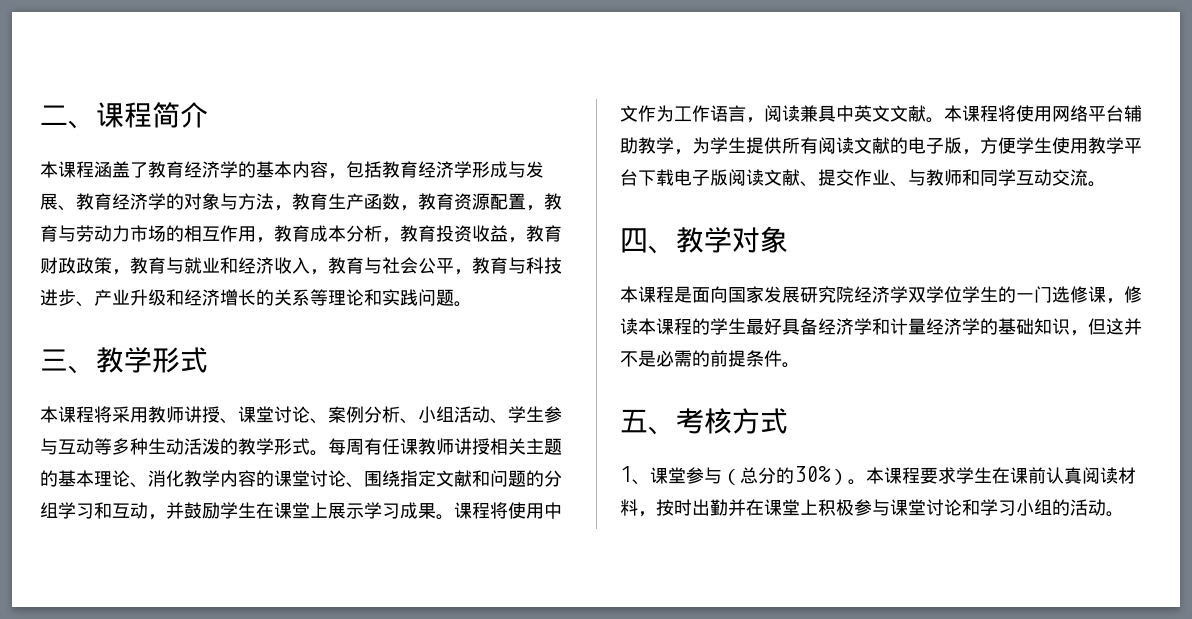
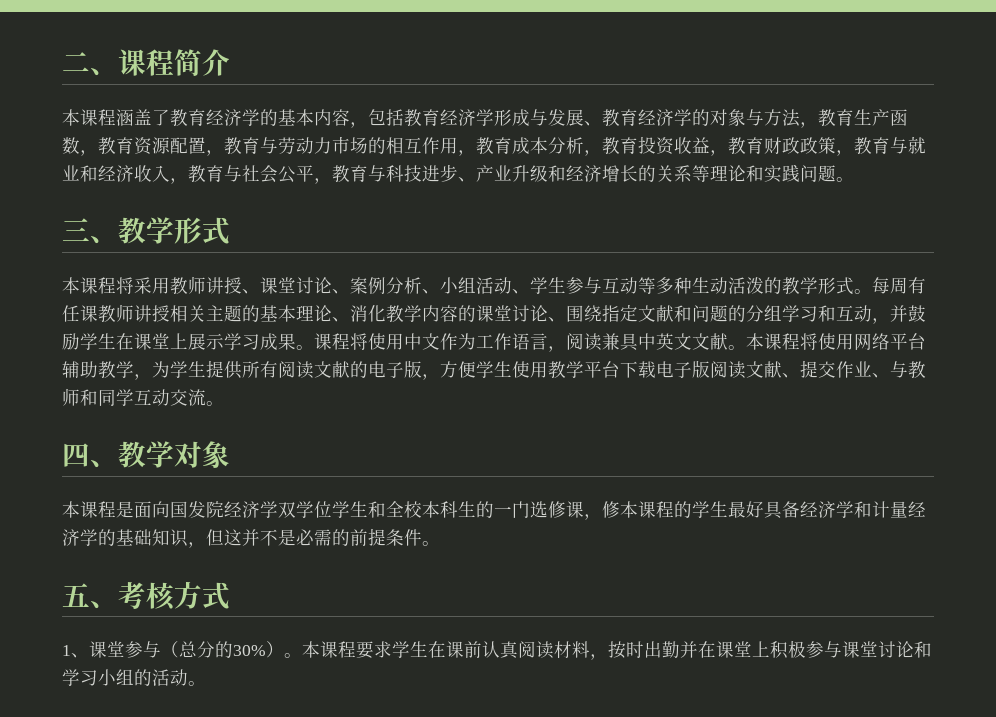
- 本课程是面向国家发展研究院经济学双学位学生的一门选修课，修读本课程的学生最好具备经济学和计量经济学的基础知识，但这并不是必需的前提条件。
+ 本课程是面向国发院经济学双学位学生和全校本科生的一门选修课，修本课程的学生最好具备经济学和计量经济学的基础知识，但这并不是必需的前提条件。

